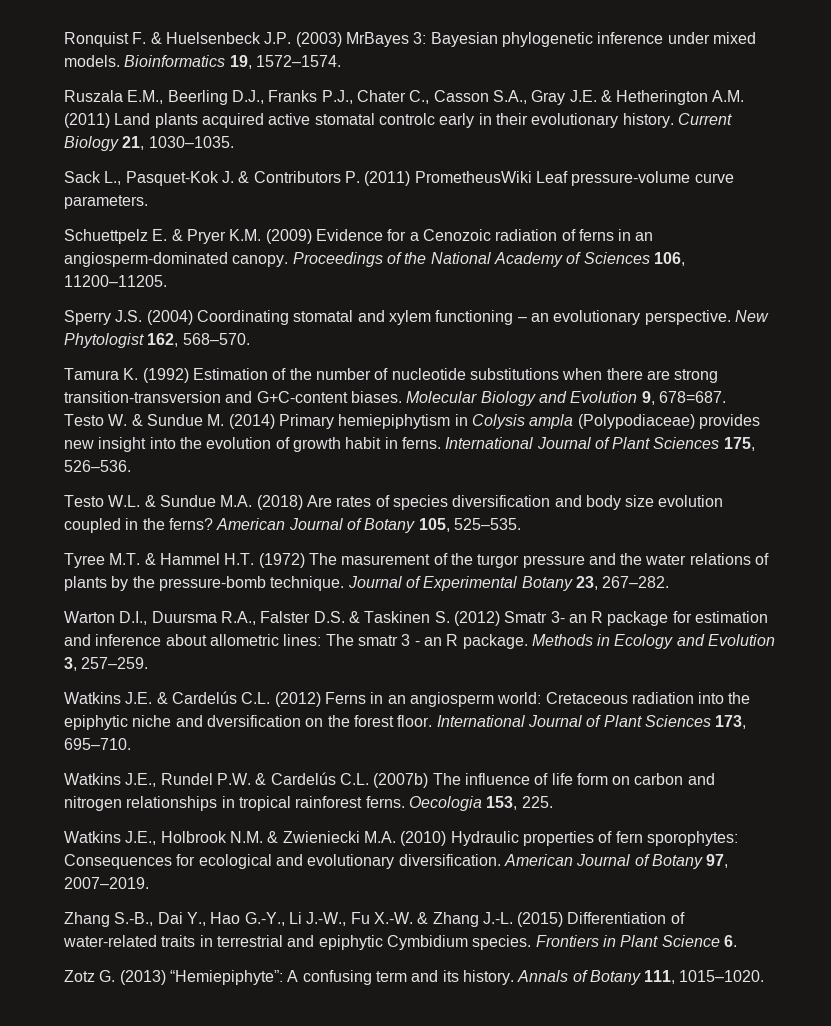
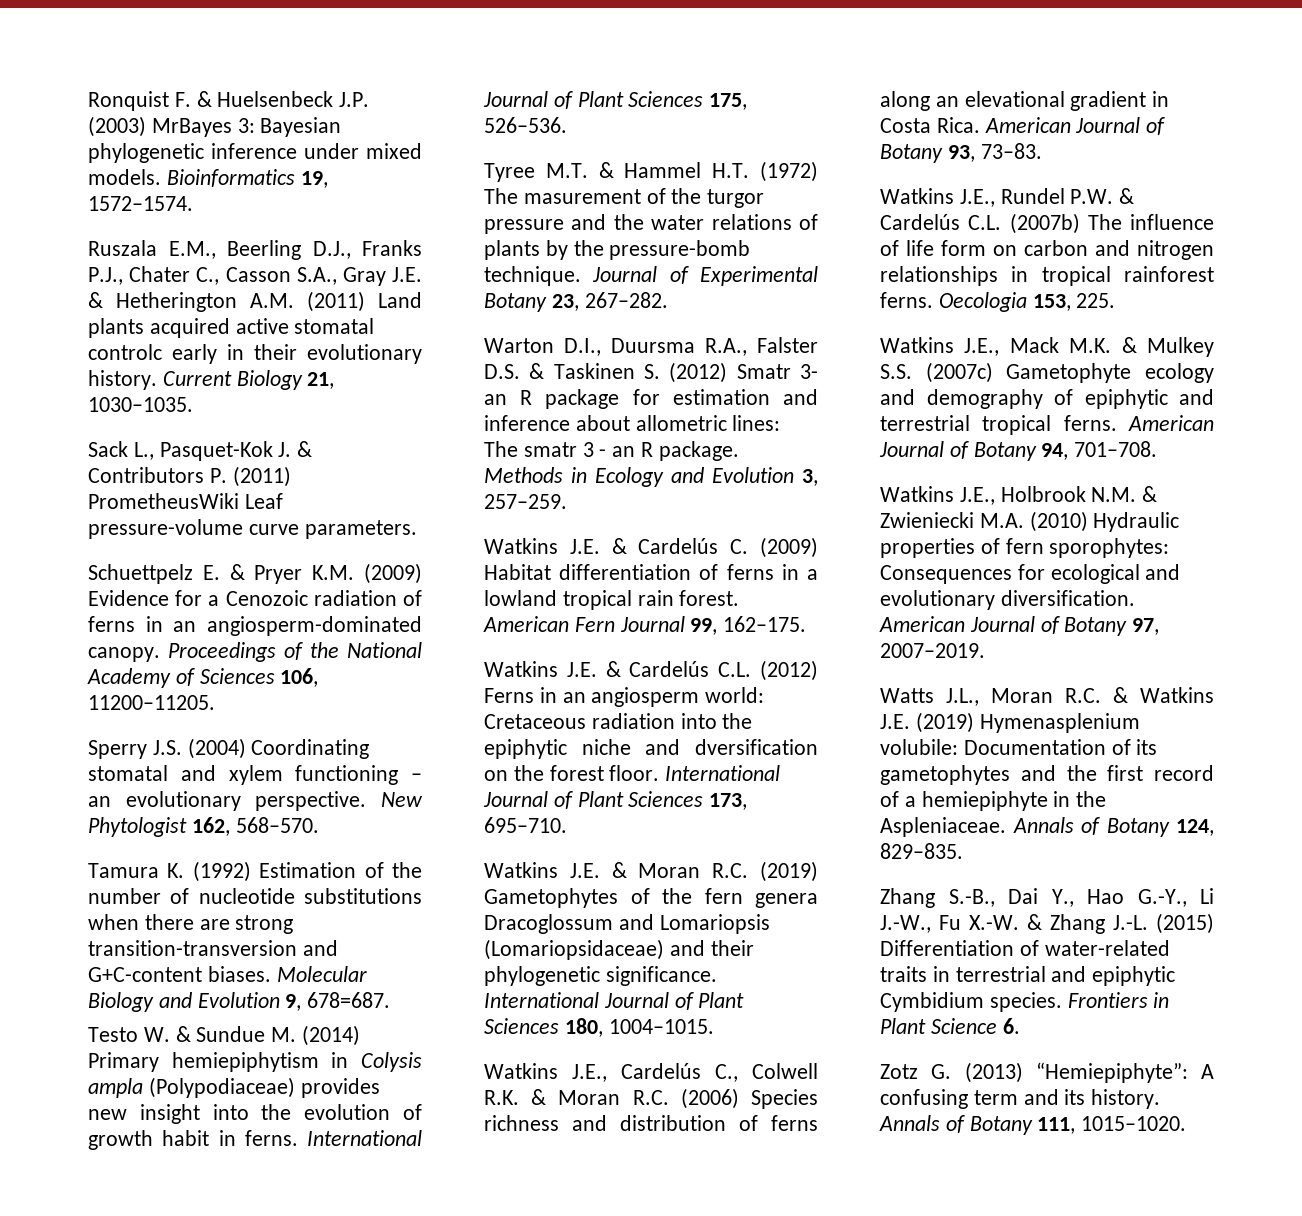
- Testo W.L. & Sundue M.A. (2018) Are rates of species diversification and body size evolution coupled in the ferns? American Journal of Botany 105, 525–535.
+ Watkins J.E. & Cardelús C. (2009) Habitat differentiation of ferns in a lowland tropical rain forest. American Fern Journal 99, 162–175.
+ Watkins J.E. & Moran R.C. (2019) Gametophytes of the fern genera Dracoglossum and Lomariopsis (Lomariopsidaceae) and their phylogenetic significance. International Journal of Plant Sciences 180, 1004–1015.
+ Watkins J.E., Cardelús C., Colwell R.K. & Moran R.C. (2006) Species richness and distribution of ferns along an elevational gradient in Costa Rica. American Journal of Botany 93, 73–83.
+ Watkins J.E., Mack M.K. & Mulkey S.S. (2007c) Gametophyte ecology and demography of epiphytic and terrestrial tropical ferns. American Journal of Botany 94, 701–708.
+ Watts J.L., Moran R.C. & Watkins J.E. (2019) Hymenasplenium volubile: Documentation of its gametophytes and the first record of a hemiepiphyte in the Aspleniaceae. Annals of Botany 124, 829–835.

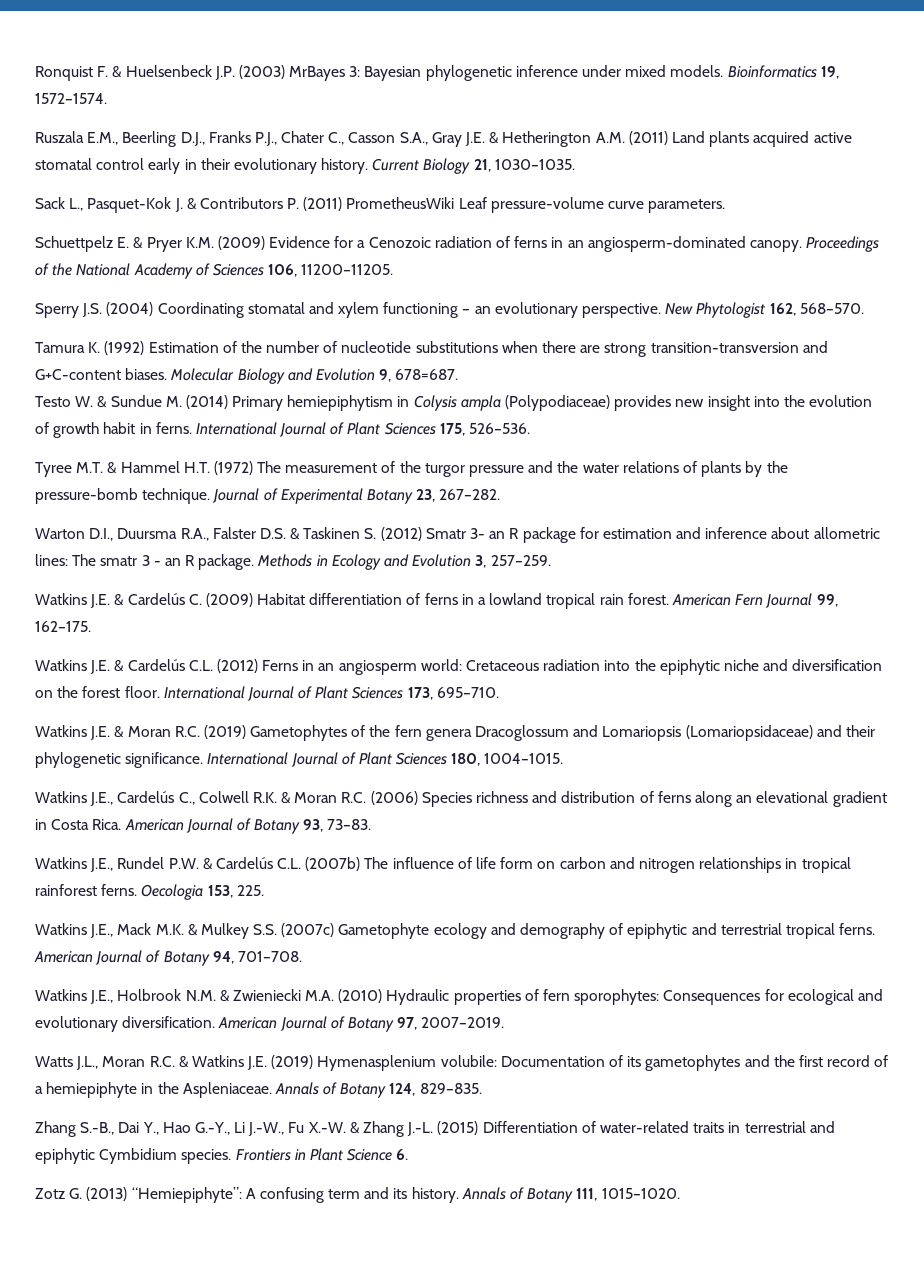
- Ruszala E.M., Beerling D.J., Franks P.J., Chater C., Casson S.A., Gray J.E. & Hetherington A.M. (2011) Land plants acquired active stomatal controlc early in their evolutionary history.
+ Ruszala E.M., Beerling D.J., Franks P.J., Chater C., Casson S.A., Gray J.E. & Hetherington A.M. (2011) Land plants acquired active stomatal control early in their evolutionary history.
- Tyree M.T. & Hammel H.T. (1972) The masurement of the turgor pressure and the water relations of plants by the pressure-bomb technique.
+ Tyree M.T. & Hammel H.T. (1972) The measurement of the turgor pressure and the water relations of plants by the pressure-bomb technique.
- Watkins J.E. & Cardelús C.L. (2012) Ferns in an angiosperm world: Cretaceous radiation into the epiphytic niche and dversification on the forest floor.
+ Watkins J.E. & Cardelús C.L. (2012) Ferns in an angiosperm world: Cretaceous radiation into the epiphytic niche and diversification on the forest floor.

